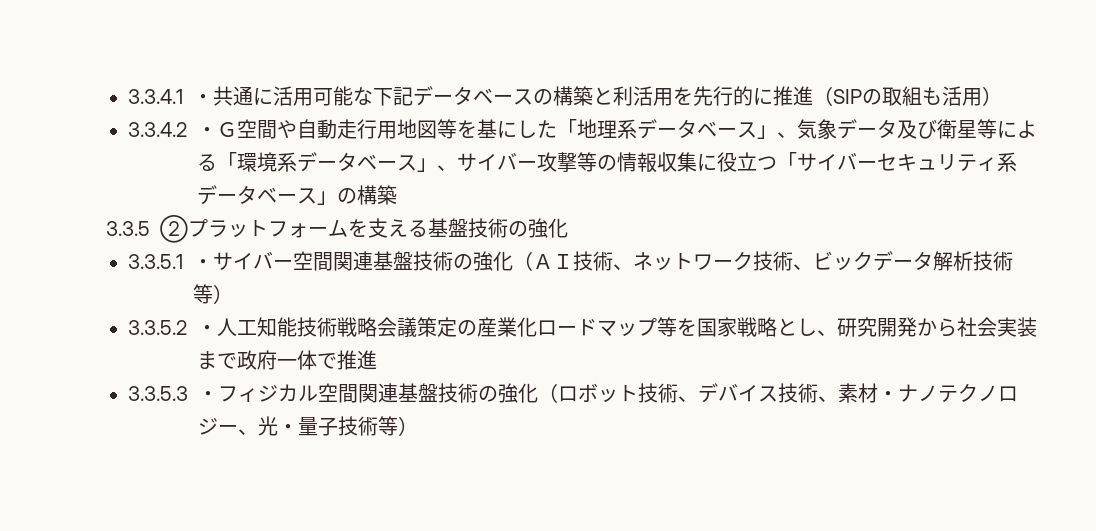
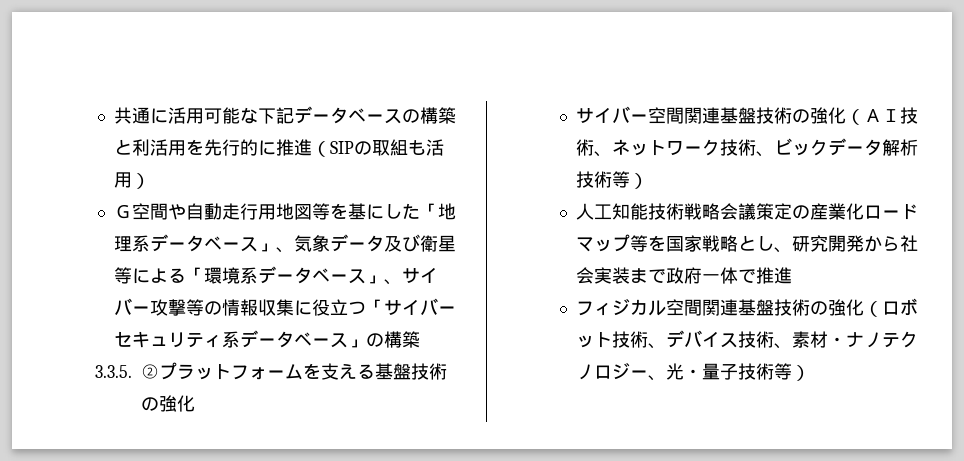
- 3.3.4.1・共通に活用可能な下記データベースの構築と利活用を先行的に推進（SIPの取組も活用）
+ 共通に活用可能な下記データベースの構築と利活用を先行的に推進（SIPの取組も活用）
- 3.3.4.2・Ｇ空間や自動走行用地図等を基にした「地理系データベース」、気象データ及び衛星等による「環境系データベース」、サイバー攻撃等の情報収集に役立つ「サイバーセキュリティ系データベース」の構築
+ Ｇ空間や自動走行用地図等を基にした「地理系データベース」、気象データ及び衛星等による「環境系データベース」、サイバー攻撃等の情報収集に役立つ「サイバーセキュリティ系データベース」の構築
- 3.3.5 ②プラットフォームを支える基盤技術の強化
+ 3.3.5. ②プラットフォームを支える基盤技術の強化
- 3.3.5.1・サイバー空間関連基盤技術の強化（ＡＩ技術、ネットワーク技術、ビックデータ解析技術等）
+ サイバー空間関連基盤技術の強化（ＡＩ技術、ネットワーク技術、ビックデータ解析技術等）
- 3.3.5.2・人工知能技術戦略会議策定の産業化ロードマップ等を国家戦略とし、研究開発から社会実装まで政府一体で推進
+ 人工知能技術戦略会議策定の産業化ロードマップ等を国家戦略とし、研究開発から社会実装まで政府一体で推進
- 3.3.5.3・フィジカル空間関連基盤技術の強化（ロボット技術、デバイス技術、素材・ナノテクノロジー、光・量子技術等）
+ フィジカル空間関連基盤技術の強化（ロボット技術、デバイス技術、素材・ナノテクノロジー、光・量子技術等）

